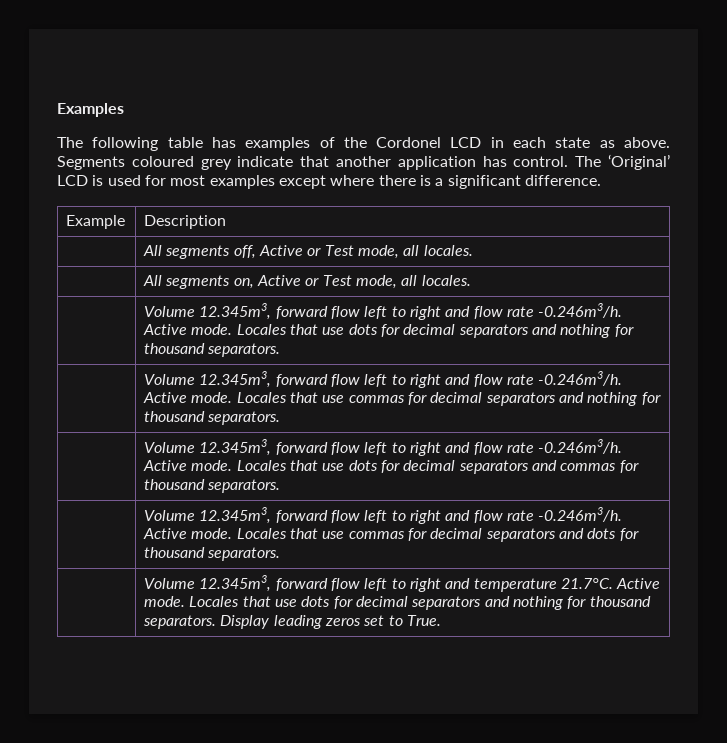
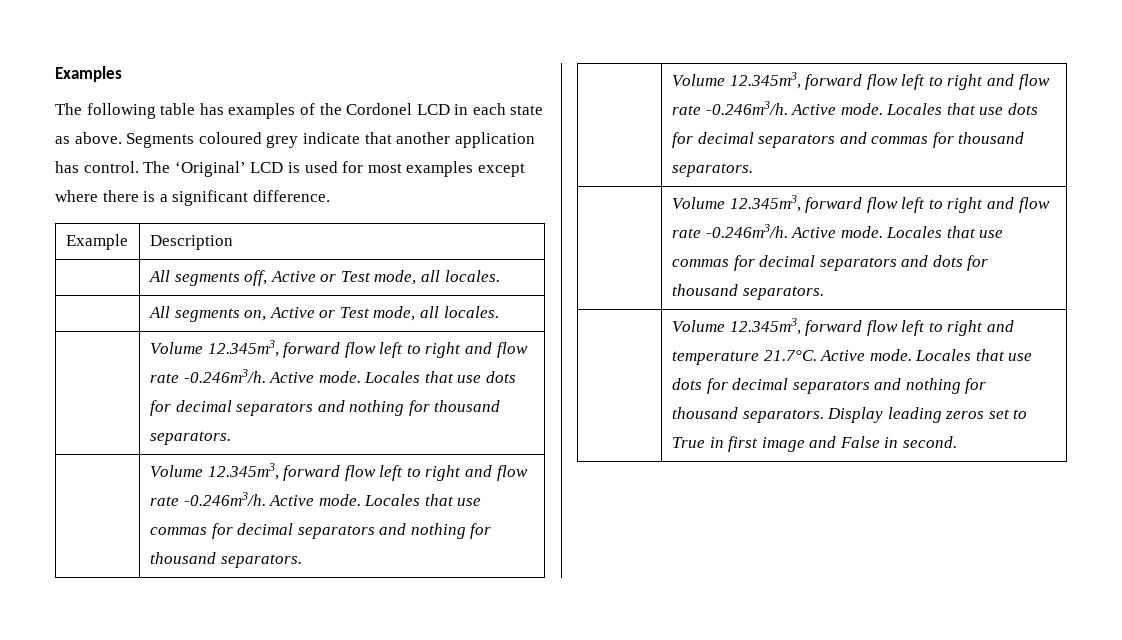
- | Volume 12.345m3, forward flow left to right and temperature 21.7°C. Active mode. Locales that use dots for decimal separators and nothing for thousand separators. Display leading zeros set to True.
+ | Volume 12.345m3, forward flow left to right and temperature 21.7°C. Active mode. Locales that use dots for decimal separators and nothing for thousand separators. Display leading zeros set to True in first image and False in second.

